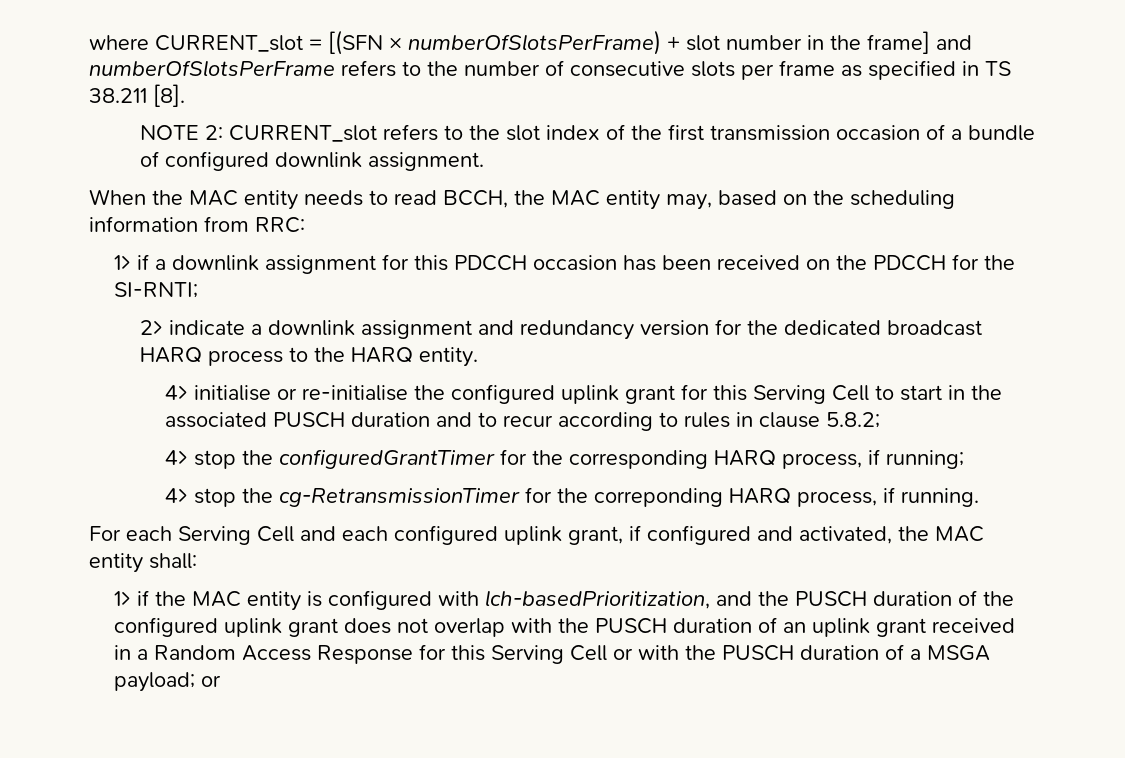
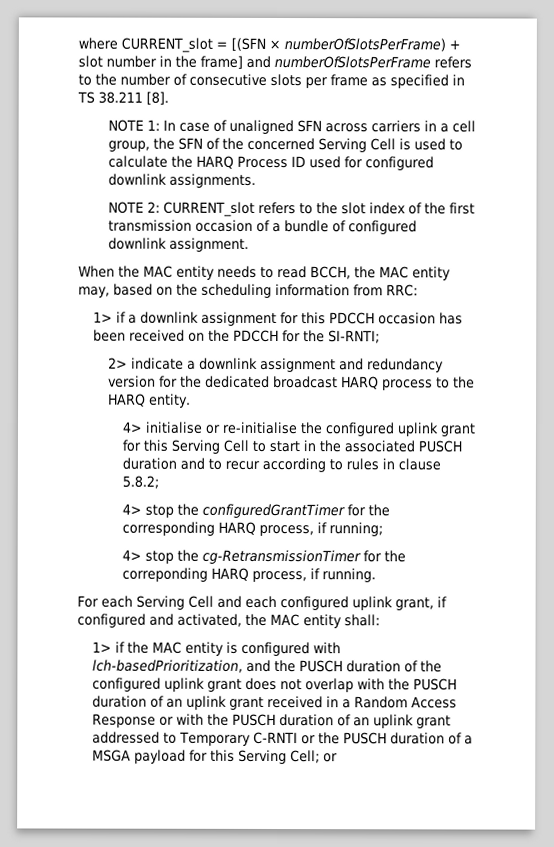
+ NOTE 1: In case of unaligned SFN across carriers in a cell group, the SFN of the concerned Serving Cell is used to calculate the HARQ Process ID used for configured downlink assignments.
- 1> if the MAC entity is configured with lch-basedPrioritization, and the PUSCH duration of the configured uplink grant does not overlap with the PUSCH duration of an uplink grant received in a Random Access Response for this Serving Cell or with the PUSCH duration of a MSGA payload; or
+ 1> if the MAC entity is configured with lch-basedPrioritization, and the PUSCH duration of the configured uplink grant does not overlap with the PUSCH duration of an uplink grant received in a Random Access Response or with the PUSCH duration of an uplink grant addressed to Temporary C-RNTI or the PUSCH duration of a MSGA payload for this Serving Cell; or

